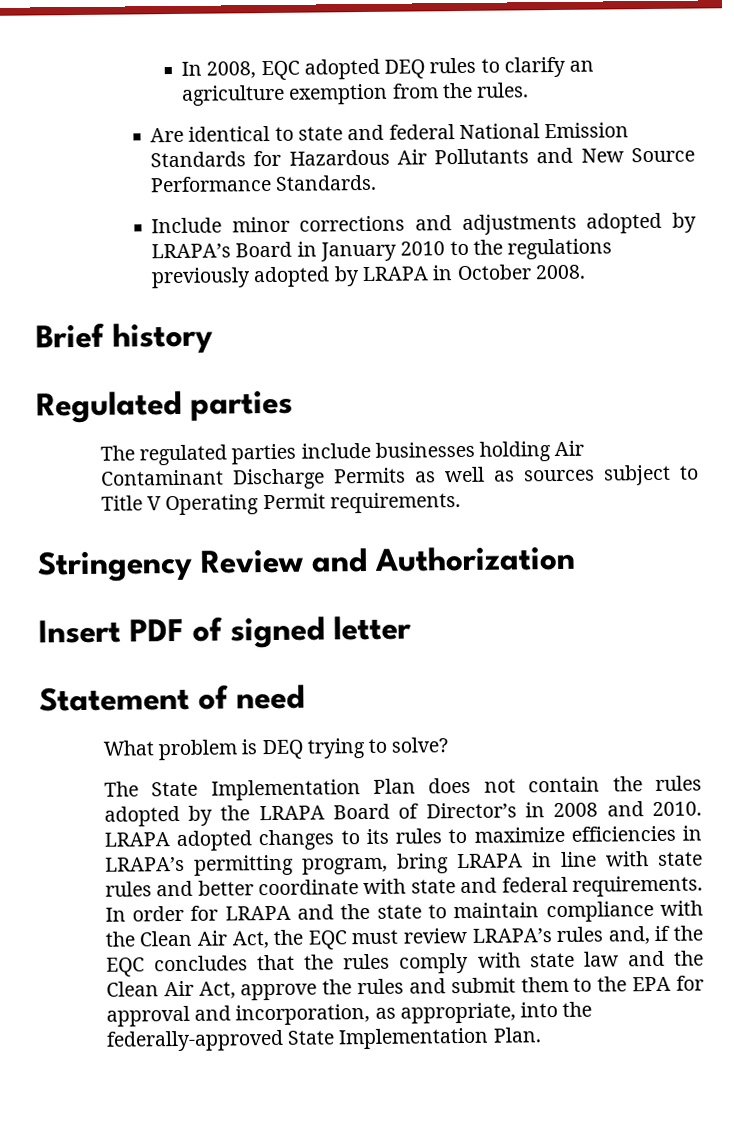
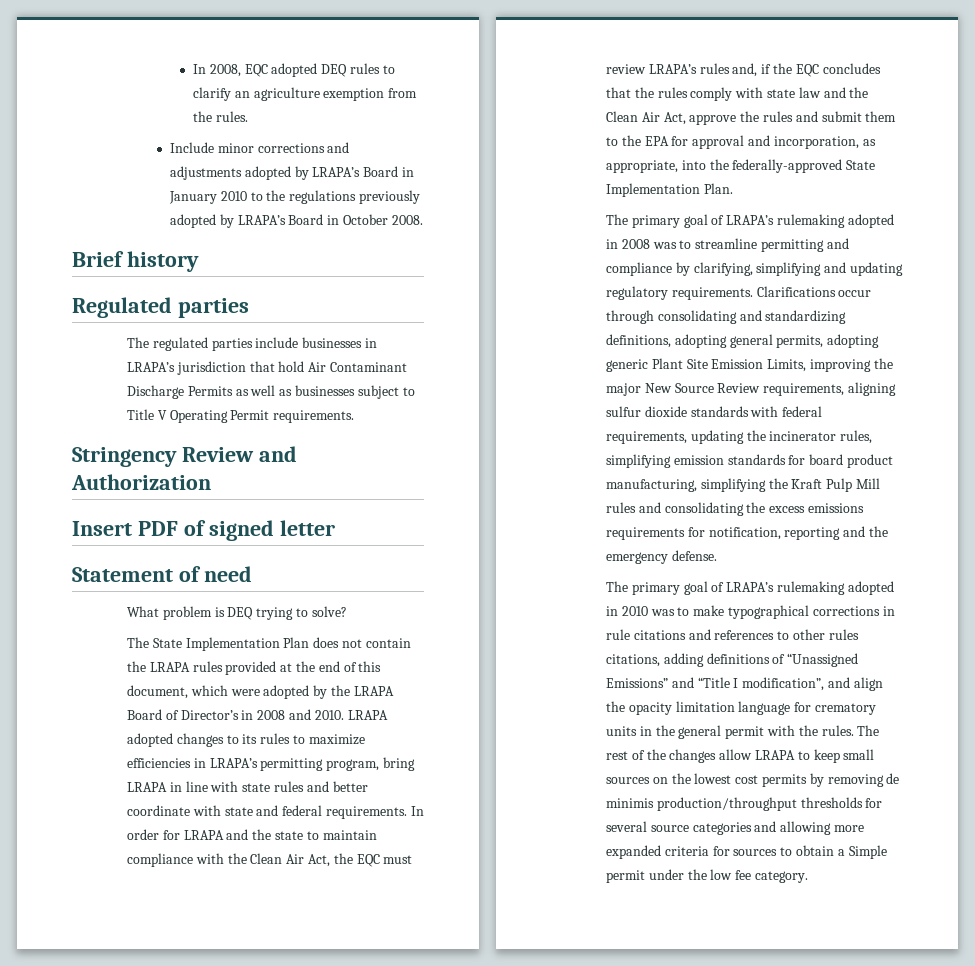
- Are identical to state and federal National Emission Standards for Hazardous Air Pollutants and New Source Performance Standards.
- Include minor corrections and adjustments adopted by LRAPA’s Board in January 2010 to the regulations previously adopted by LRAPA in October 2008.
+ Include minor corrections and adjustments adopted by LRAPA’s Board in January 2010 to the regulations previously adopted by LRAPA’s Board in October 2008.
- The regulated parties include businesses holding Air Contaminant Discharge Permits as well as sources subject to Title V Operating Permit requirements.
+ The regulated parties include businesses in LRAPA’s jurisdiction that hold Air Contaminant Discharge Permits as well as businesses subject to Title V Operating Permit requirements.
- The State Implementation Plan does not contain the rules adopted by the LRAPA Board of Director’s in 2008 and 2010.
+ The State Implementation Plan does not contain the LRAPA rules provided at the end of this document, which were adopted by the LRAPA Board of Director’s in 2008 and 2010.
+ The primary goal of LRAPA’s rulemaking adopted in 2008 was to streamline permitting and compliance by clarifying, simplifying and updating regulatory requirements. Clarifications occur through consolidating and standardizing definitions, adopting general permits, adopting generic Plant Site Emission Limits, improving the major New Source Review requirements, aligning sulfur dioxide standards with federal requirements, updating the incinerator rules, simplifying emission standards for board product manufacturing, simplifying the Kraft Pulp Mill rules and consolidating the excess emissions requirements for notification, reporting and the emergency defense.
+ The primary goal of LRAPA’s rulemaking adopted in 2010 was to make typographical corrections in rule citations and references to other rules citations, adding definitions of “Unassigned Emissions” and “Title I modification”, and align the opacity limitation language for crematory units in the general permit with the rules. The rest of the changes allow LRAPA to keep small sources on the lowest cost permits by removing de minimis production/throughput thresholds for several source categories and allowing more expanded criteria for sources to obtain a Simple permit under the low fee category.

